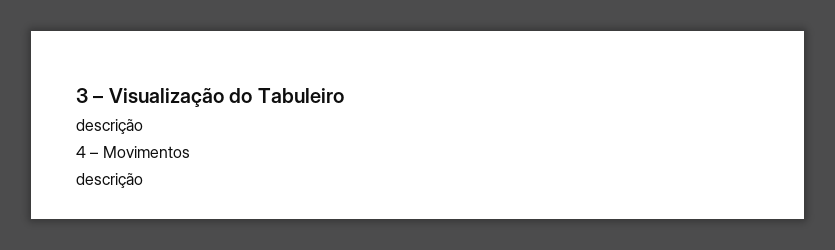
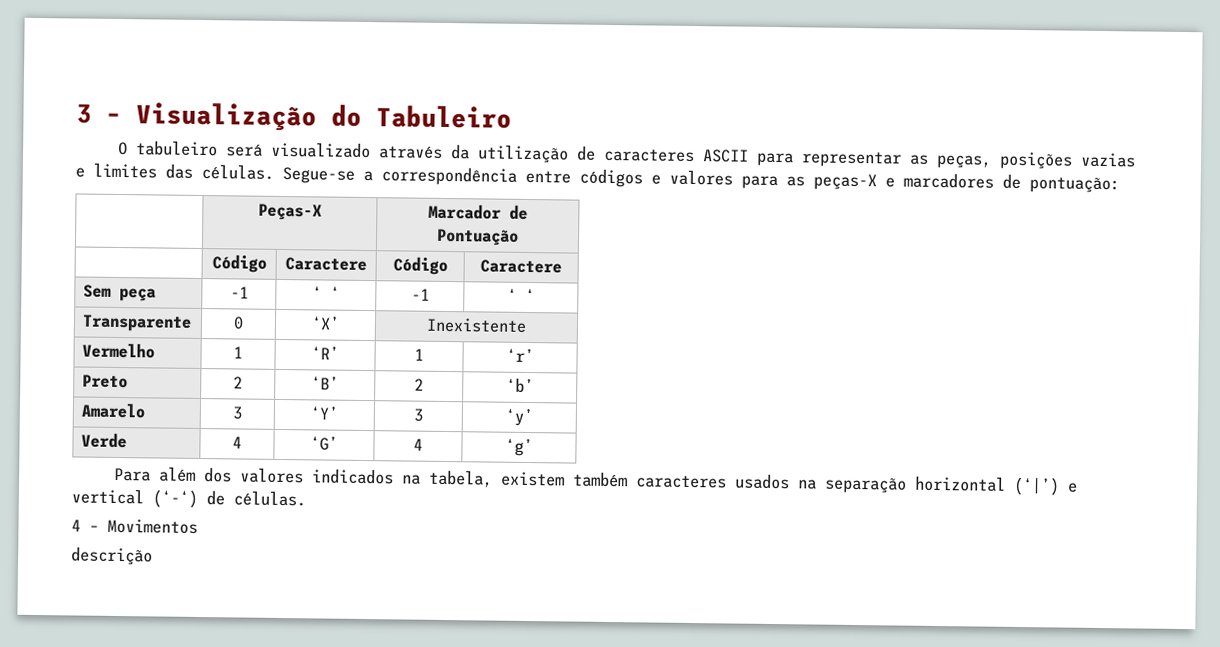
  3 – Visualização do Tabuleiro
- descrição
+ O tabuleiro será visualizado através da utilização de caracteres ASCII para representar as peças, posições vazias e limites das células. Segue-se a correspondência entre códigos e valores para as peças-X e marcadores de pontuação:
+ | Peças-X | Marcador de Pontuação
+ | Código | Caractere | Código | Caractere
+ Sem peça | -1 | ‘ ‘ | -1 | ‘ ‘
+ Transparente | 0 | ‘X’ | Inexistente
+ Vermelho | 1 | ‘R’ | 1 | ‘r’
+ Preto | 2 | ‘B’ | 2 | ‘b’
+ Amarelo | 3 | ‘Y’ | 3 | ‘y’
+ Verde | 4 | ‘G’ | 4 | ‘g’
+ Para além dos valores indicados na tabela, existem também caracteres usados na separação horizontal (‘|’) e vertical (‘-‘) de células.

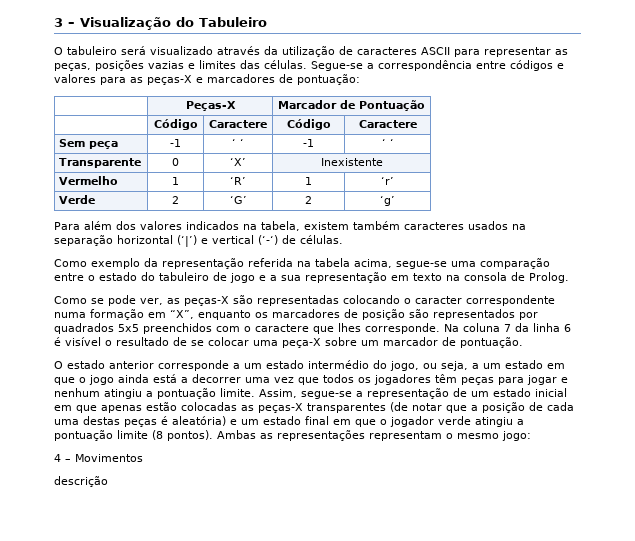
- Preto | 2 | ‘B’ | 2 | ‘b’
- Amarelo | 3 | ‘Y’ | 3 | ‘y’
- Verde | 4 | ‘G’ | 4 | ‘g’
+ Verde | 2 | ‘G’ | 2 | ‘g’
+ Como exemplo da representação referida na tabela acima, segue-se uma comparação entre o estado do tabuleiro de jogo e a sua representação em texto na consola de Prolog.
+ Como se pode ver, as peças-X são representadas colocando o caracter correspondente numa formação em “X”, enquanto os marcadores de posição são representados por quadrados 5x5 preenchidos com o caractere que lhes corresponde. Na coluna 7 da linha 6 é visível o resultado de se colocar uma peça-X sobre um marcador de pontuação.
+ O estado anterior corresponde a um estado intermédio do jogo, ou seja, a um estado em que o jogo ainda está a decorrer uma vez que todos os jogadores têm peças para jogar e nenhum atingiu a pontuação limite. Assim, segue-se a representação de um estado inicial em que apenas estão colocadas as peças-X transparentes (de notar que a posição de cada uma destas peças é aleatória) e um estado final em que o jogador verde atingiu a pontuação limite (8 pontos). Ambas as representações representam o mesmo jogo:

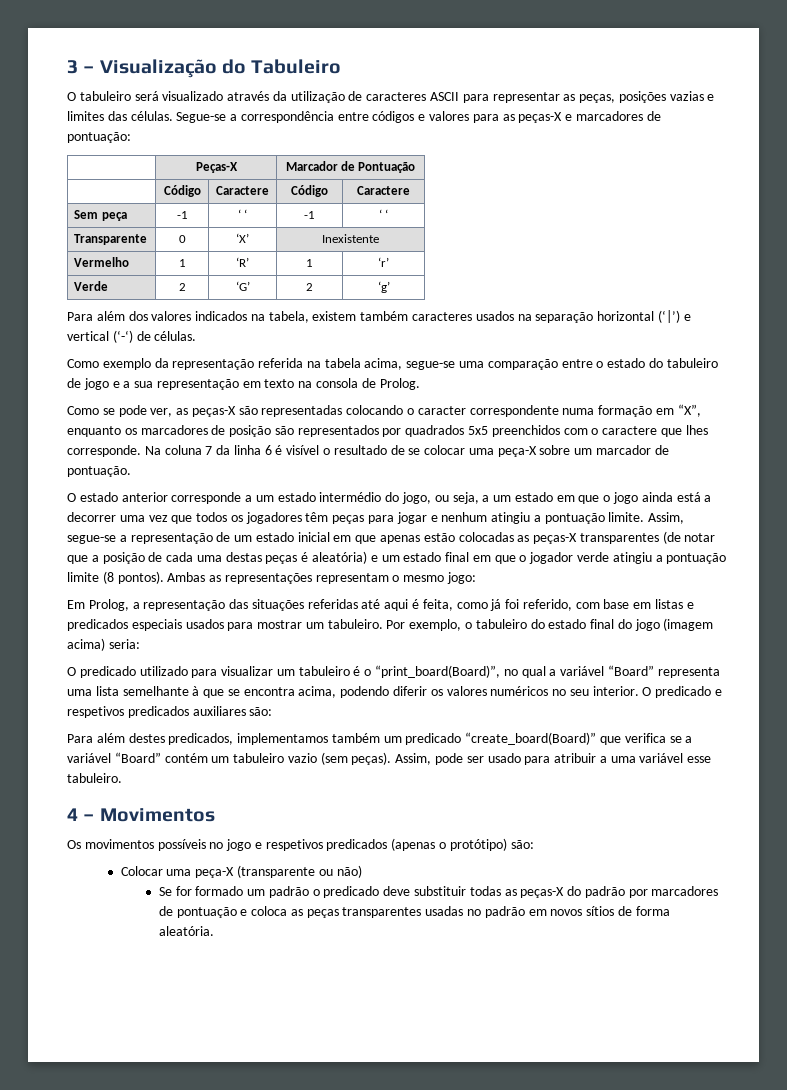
+ Em Prolog, a representação das situações referidas até aqui é feita, como já foi referido, com base em listas e predicados especiais usados para mostrar um tabuleiro. Por exemplo, o tabuleiro do estado final do jogo (imagem acima) seria:
+ O predicado utilizado para visualizar um tabuleiro é o “print_board(Board)”, no qual a variável “Board” representa uma lista semelhante à que se encontra acima, podendo diferir os valores numéricos no seu interior. O predicado e respetivos predicados auxiliares são:
+ Para além destes predicados, implementamos também um predicado “create_board(Board)” que verifica se a variável “Board” contém um tabuleiro vazio (sem peças). Assim, pode ser usado para atribuir a uma variável esse tabuleiro.
  4 – Movimentos
- descrição
+ Os movimentos possíveis no jogo e respetivos predicados (apenas o protótipo) são:
+ Colocar uma peça-X (transparente ou não)
+ Se for formado um padrão o predicado deve substituir todas as peças-X do padrão por marcadores de pontuação e coloca as peças transparentes usadas no padrão em novos sítios de forma aleatória.

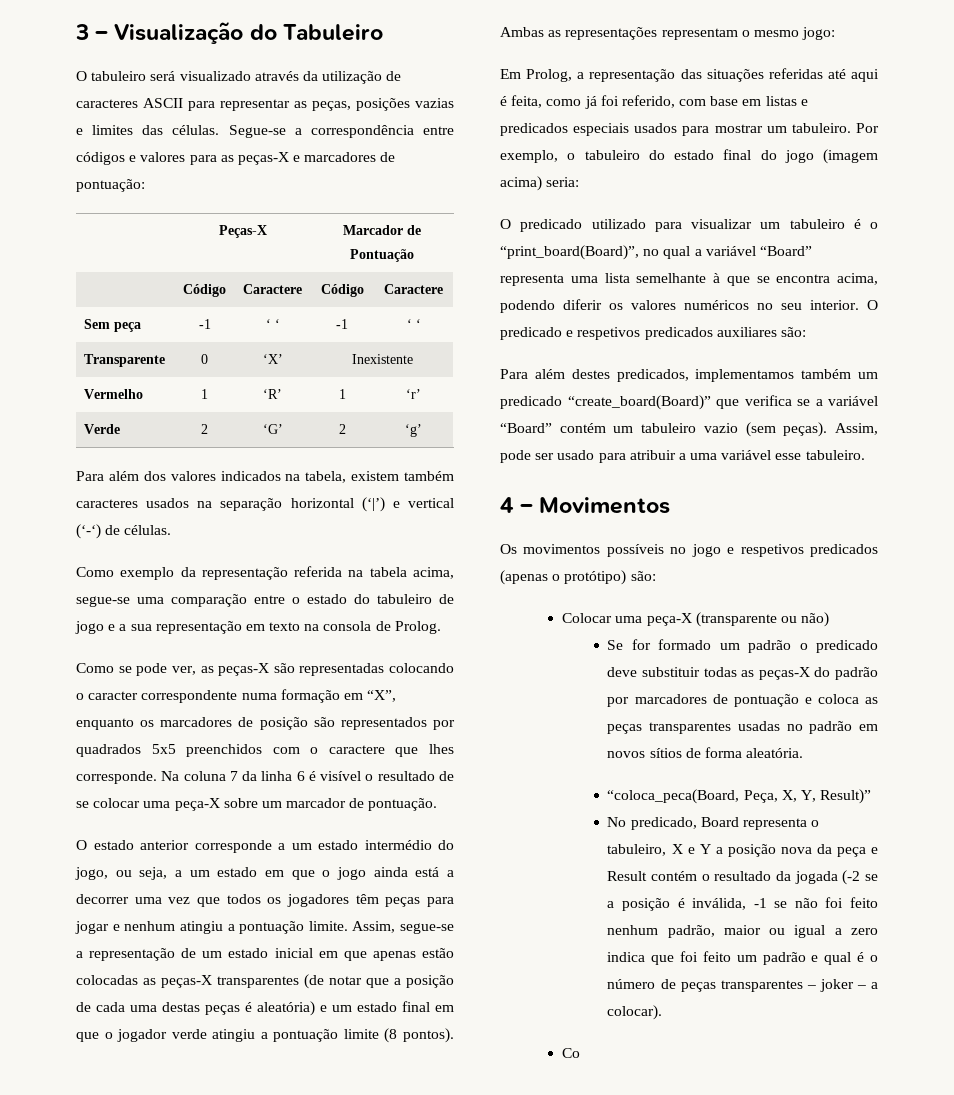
+ “coloca_peca(Board, Peça, X, Y, Result)”
+ No predicado, Board representa o tabuleiro, X e Y a posição nova da peça e Result contém o resultado da jogada (-2 se a posição é inválida, -1 se não foi feito nenhum padrão, maior ou igual a zero indica que foi feito um padrão e qual é o número de peças transparentes – joker – a colocar).
+ Co

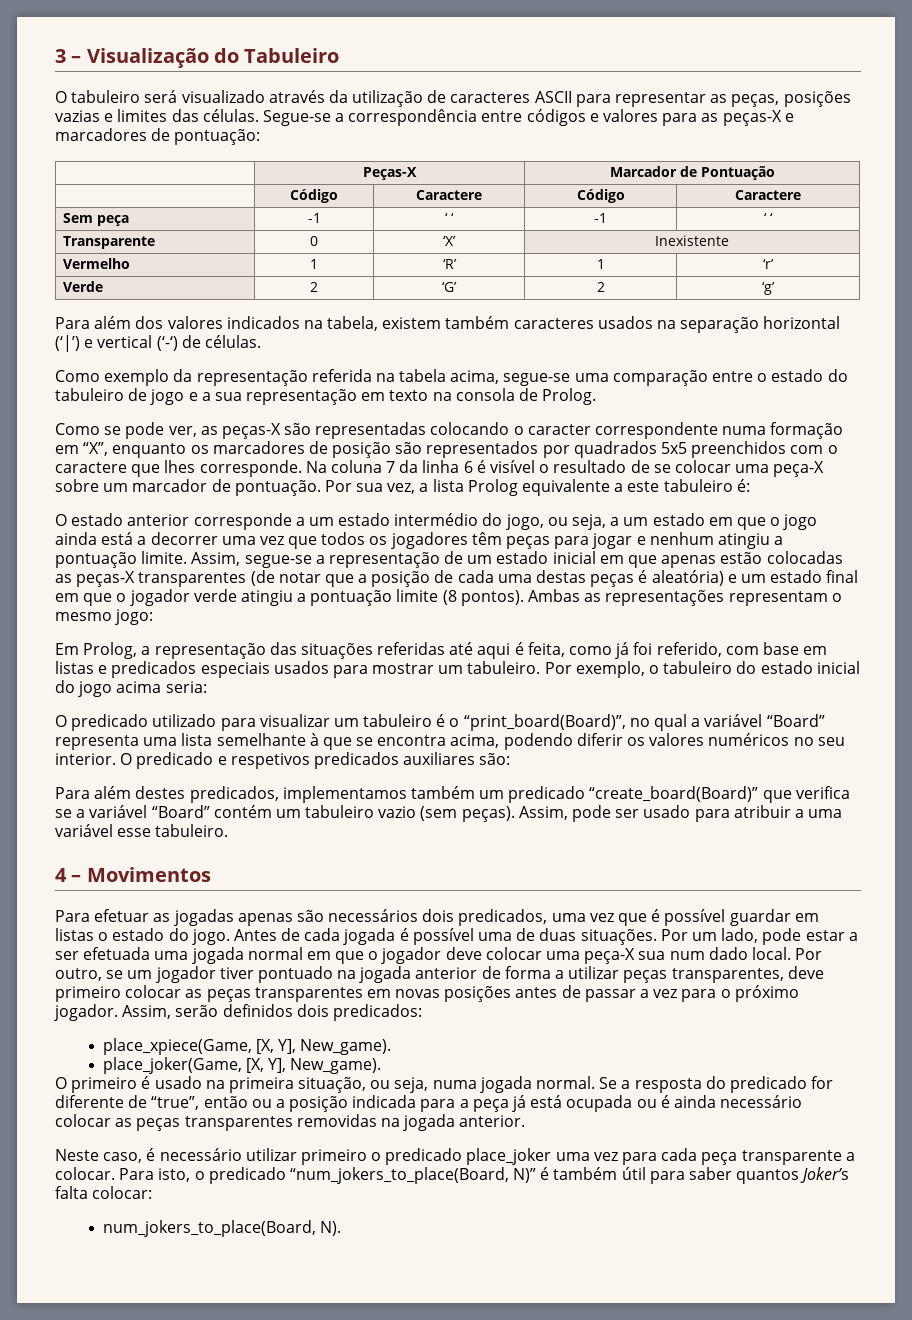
+ Por sua vez, a lista Prolog equivalente a este tabuleiro é:
- Por exemplo, o tabuleiro do estado final do jogo (imagem acima) seria:
+ Por exemplo, o tabuleiro do estado inicial do jogo acima seria:
- Os movimentos possíveis no jogo e respetivos predicados (apenas o protótipo) são:
- Colocar uma peça-X (transparente ou não)
- Se for formado um padrão o predicado deve substituir todas as peças-X do padrão por marcadores de pontuação e coloca as peças transparentes usadas no padrão em novos sítios de forma aleatória.
- “coloca_peca(Board, Peça, X, Y, Result)”
- No predicado, Board representa o tabuleiro, X e Y a posição nova da peça e Result contém o resultado da jogada (-2 se a posição é inválida, -1 se não foi feito nenhum padrão, maior ou igual a zero indica que foi feito um padrão e qual é o número de peças transparentes – joker – a colocar).
- Co
+ Para efetuar as jogadas apenas são necessários dois predicados, uma vez que é possível guardar em listas o estado do jogo. Antes de cada jogada é possível uma de duas situações. Por um lado, pode estar a ser efetuada uma jogada normal em que o jogador deve colocar uma peça-X sua num dado local. Por outro, se um jogador tiver pontuado na jogada anterior de forma a utilizar peças transparentes, deve primeiro colocar as peças transparentes em novas posições antes de passar a vez para o próximo jogador. Assim, serão definidos dois predicados:
+ place_xpiece(Game, [X, Y], New_game).
+ place_joker(Game, [X, Y], New_game).
+ O primeiro é usado na primeira situação, ou seja, numa jogada normal. Se a resposta do predicado for diferente de “true”, então ou a posição indicada para a peça já está ocupada ou é ainda necessário colocar as peças transparentes removidas na jogada anterior.
+ Neste caso, é necessário utilizar primeiro o predicado place_joker uma vez para cada peça transparente a colocar. Para isto, o predicado “num_jokers_to_place(Board, N)” é também útil para saber quantos Joker’s falta colocar:
+ num_jokers_to_place(Board, N).

